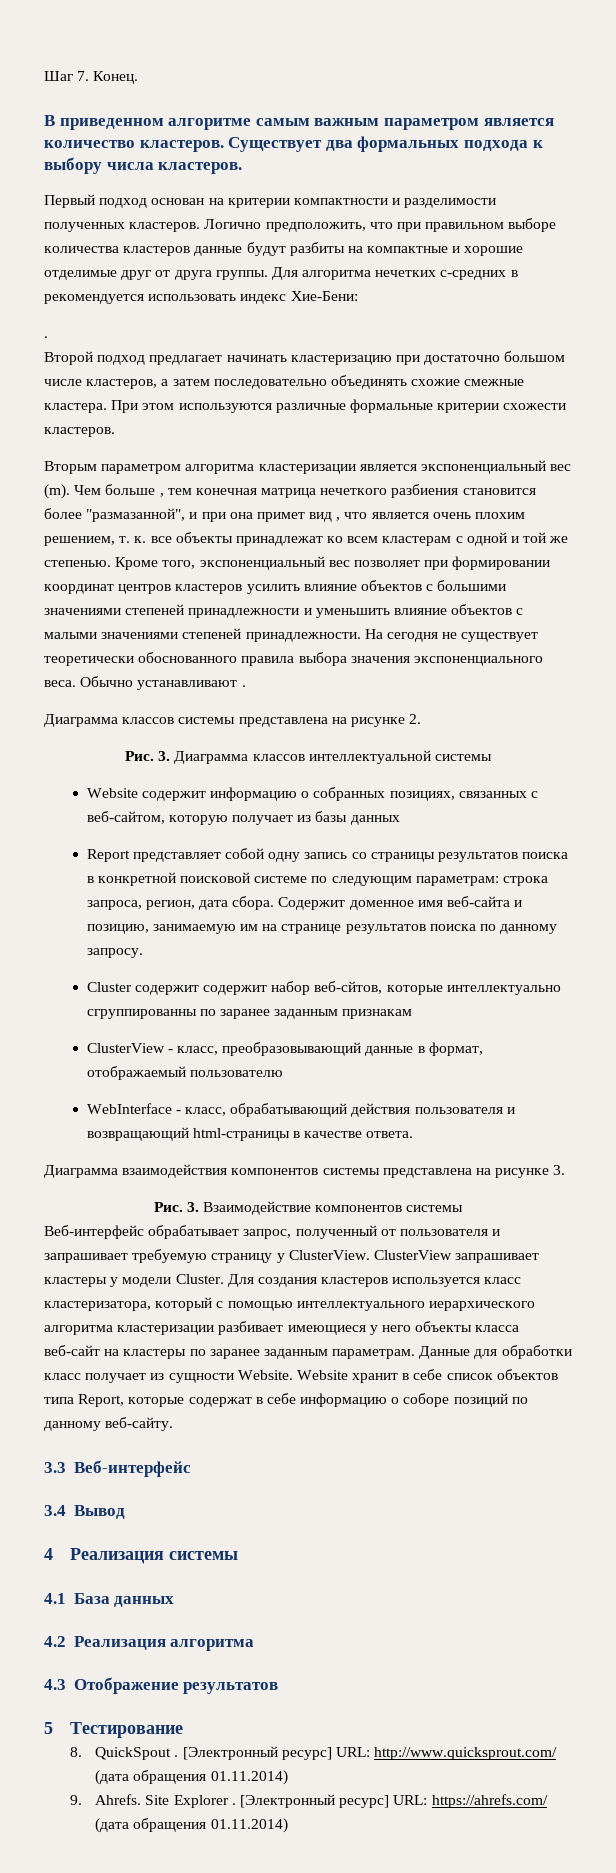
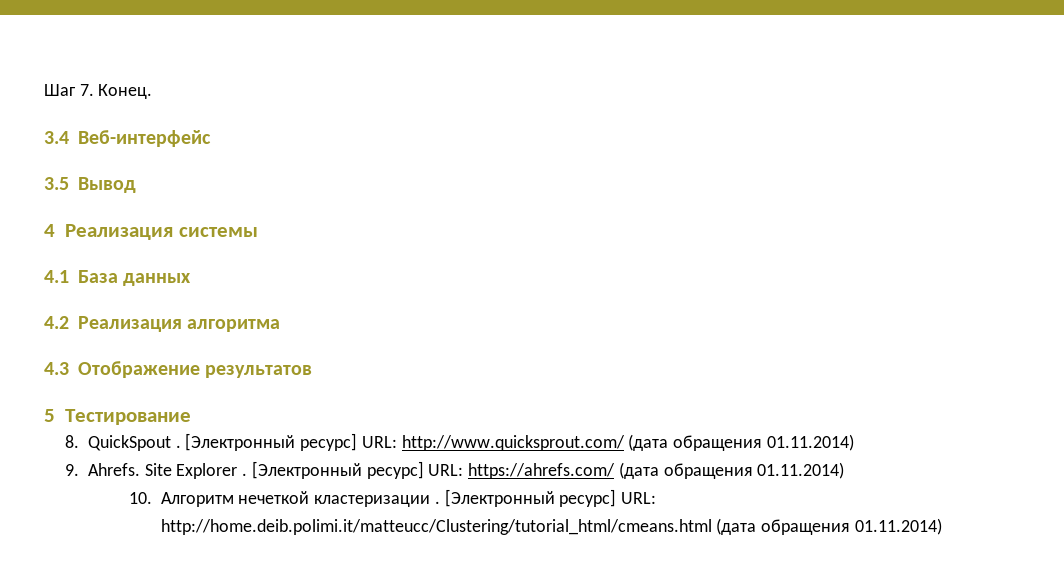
- В приведенном алгоритме самым важным параметром является количество кластеров. Существует два формальных подхода к выбору числа кластеров.
- Первый подход основан на критерии компактности и разделимости полученных кластеров. Логично предположить, что при правильном выборе количества кластеров данные будут разбиты на компактные и хорошие отделимые друг от друга группы. Для алгоритма нечетких c-средних в рекомендуется использовать индекс Хие-Бени:
- .
- Второй подход предлагает начинать кластеризацию при достаточно большом числе кластеров, а затем последовательно объединять схожие смежные кластера. При этом используются различные формальные критерии схожести кластеров.
- Вторым параметром алгоритма кластеризации является экспоненциальный вес (m). Чем больше , тем конечная матрица нечеткого разбиения становится более "размазанной", и при она примет вид , что является очень плохим решением, т. к. все объекты принадлежат ко всем кластерам с одной и той же степенью. Кроме того, экспоненциальный вес позволяет при формировании координат центров кластеров усилить влияние объектов с большими значениями степеней принадлежности и уменьшить влияние объектов с малыми значениями степеней принадлежности. На сегодня не существует теоретически обоснованного правила выбора значения экспоненциального веса. Обычно устанавливают .
- Диаграмма классов системы представлена на рисунке 2.
- Рис. 3. Диаграмма классов интеллектуальной системы
- Website содержит информацию о собранных позициях, связанных с веб-сайтом, которую получает из базы данных
- Report представляет собой одну запись со страницы результатов поиска в конкретной поисковой системе по следующим параметрам: строка запроса, регион, дата сбора. Содержит доменное имя веб-сайта и позицию, занимаемую им на странице результатов поиска по данному запросу.
- Cluster содержит содержит набор веб-сйтов, которые интеллектуально сгруппированны по заранее заданным признакам
- ClusterView - класс, преобразовывающий данные в формат, отображаемый пользователю
- WebInterface - класс, обрабатывающий действия пользователя и возвращающий html-страницы в качестве ответа.
- Диаграмма взаимодействия компонентов системы представлена на рисунке 3.
- Рис. 3. Взаимодействие компонентов системы
- Веб-интерфейс обрабатывает запрос, полученный от пользователя и запрашивает требуемую страницу у ClusterView. ClusterView запрашивает кластеры у модели Cluster. Для создания кластеров используется класс кластеризатора, который с помощью интеллектуального иерархического алгоритма кластеризации разбивает имеющиеся у него объекты класса веб-сайт на кластеры по заранее заданным параметрам. Данные для обработки класс получает из сущности Website. Website хранит в себе список объектов типа Report, которые содержат в себе информацию о соборе позиций по данному веб-сайту.
- 3.3 Веб-интерфейс
+ 3.4 Веб-интерфейс
- 3.4 Вывод
+ 3.5 Вывод
+ 10. Алгоритм нечеткой кластеризации . [Электронный ресурс] URL: http://home.deib.polimi.it/matteucc/Clustering/tutorial_html/cmeans.html (дата обращения 01.11.2014)

